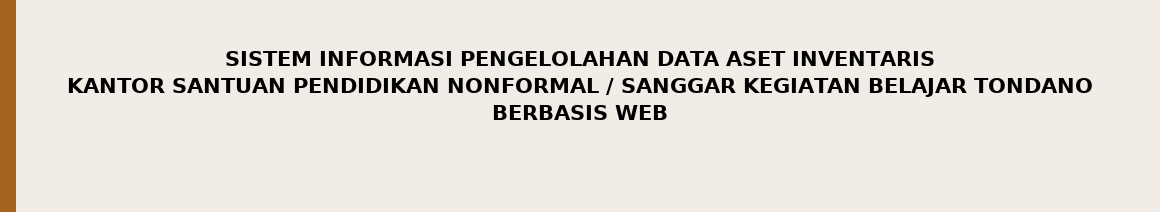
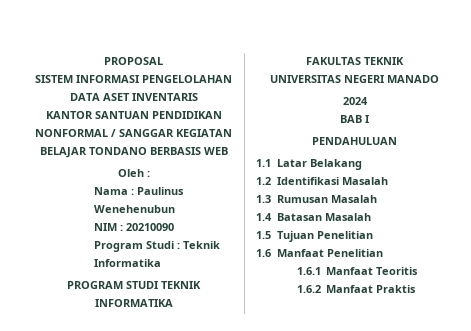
+ PROPOSAL
+ Oleh :
+ Nama : Paulinus Wenehenubun
+ NIM : 20210090
+ Program Studi : Teknik Informatika
+ PROGRAM STUDI TEKNIK INFORMATIKA
+ FAKULTAS TEKNIK
+ UNIVERSITAS NEGERI MANADO
+ 2024
+ BAB I
+ PENDAHULUAN
+ 1.1 Latar Belakang
+ 1.2 Identifikasi Masalah
+ 1.3 Rumusan Masalah
+ 1.4 Batasan Masalah
+ 1.5 Tujuan Penelitian
+ 1.6 Manfaat Penelitian
+ 1.6.1 Manfaat Teoritis
+ 1.6.2 Manfaat Praktis

